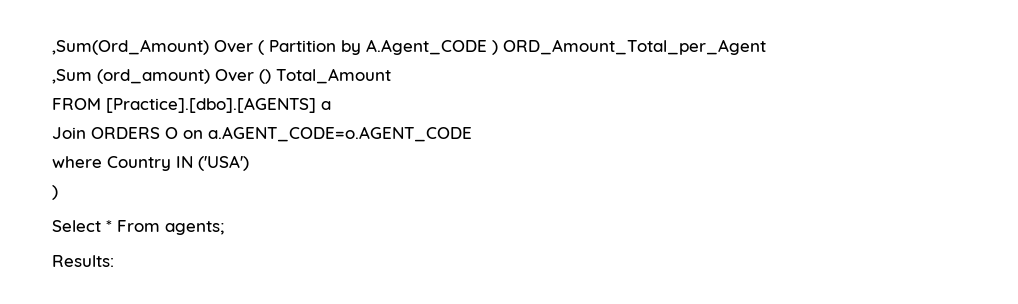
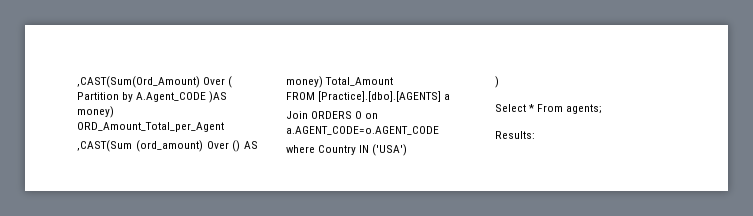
- ,Sum(Ord_Amount) Over ( Partition by A.Agent_CODE ) ORD_Amount_Total_per_Agent
+ ,CAST(Sum(Ord_Amount) Over ( Partition by A.Agent_CODE )AS money) ORD_Amount_Total_per_Agent
- ,Sum (ord_amount) Over () Total_Amount
+ ,CAST(Sum (ord_amount) Over () AS money) Total_Amount

